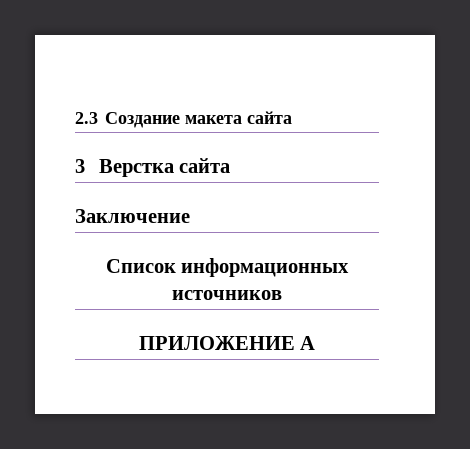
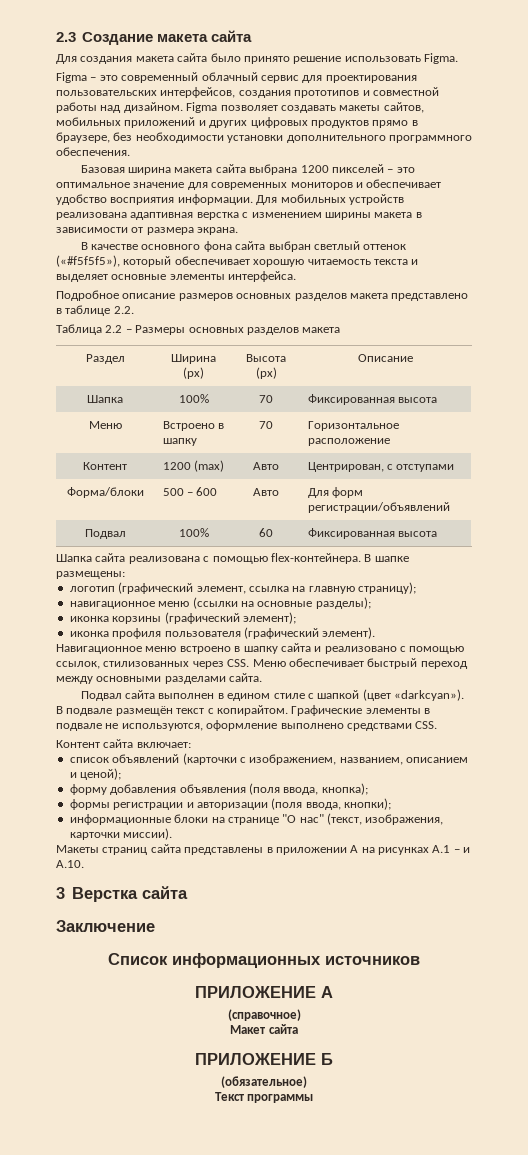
+ Для создания макета сайта было принято решение использовать Figma.
+ Figma – это современный облачный сервис для проектирования пользовательских интерфейсов, создания прототипов и совместной работы над дизайном. Figma позволяет создавать макеты сайтов, мобильных приложений и других цифровых продуктов прямо в браузере, без необходимости установки дополнительного программного обеспечения.
+ Базовая ширина макета сайта выбрана 1200 пикселей – это оптимальное значение для современных мониторов и обеспечивает удобство восприятия информации. Для мобильных устройств реализована адаптивная верстка с изменением ширины макета в зависимости от размера экрана.
+ В качестве основного фона сайта выбран светлый оттенок («#f5f5f5»), который обеспечивает хорошую читаемость текста и выделяет основные элементы интерфейса.
+ Подробное описание размеров основных разделов макета представлено в таблице 2.2.
+ Таблица 2.2 – Размеры основных разделов макета
+ Раздел | Ширина (px) | Высота (px) | Описание
+ Шапка | 100% | 70 | Фиксированная высота
+ Меню | Встроено в шапку | 70 | Горизонтальное расположение
+ Контент | 1200 (max) | Авто | Центрирован, с отступами
+ Форма/блоки | 500 – 600 | Авто | Для форм регистрации/объявлений
+ Подвал | 100% | 60 | Фиксированная высота
+ Шапка сайта реализована с помощью flex-контейнера. В шапке размещены:
+ логотип (графический элемент, ссылка на главную страницу);
+ навигационное меню (ссылки на основные разделы);
+ иконка корзины (графический элемент);
+ иконка профиля пользователя (графический элемент).
+ Навигационное меню встроено в шапку сайта и реализовано с помощью ссылок, стилизованных через CSS. Меню обеспечивает быстрый переход между основными разделами сайта.
+ Подвал сайта выполнен в едином стиле с шапкой (цвет «darkcyan»). В подвале размещён текст с копирайтом. Графические элементы в подвале не используются, оформление выполнено средствами CSS.
+ Контент сайта включает:
+ список объявлений (карточки с изображением, названием, описанием и ценой);
+ форму добавления объявления (поля ввода, кнопка);
+ формы регистрации и авторизации (поля ввода, кнопки);
+ информационные блоки на странице "О нас" (текст, изображения, карточки миссии).
+ Макеты страниц сайта представлены в приложении А на рисунках А.1 – и А.10.
+ (справочное)
+ Макет сайта
+ ПРИЛОЖЕНИЕ Б
+ (обязательное)
+ Текст программы

